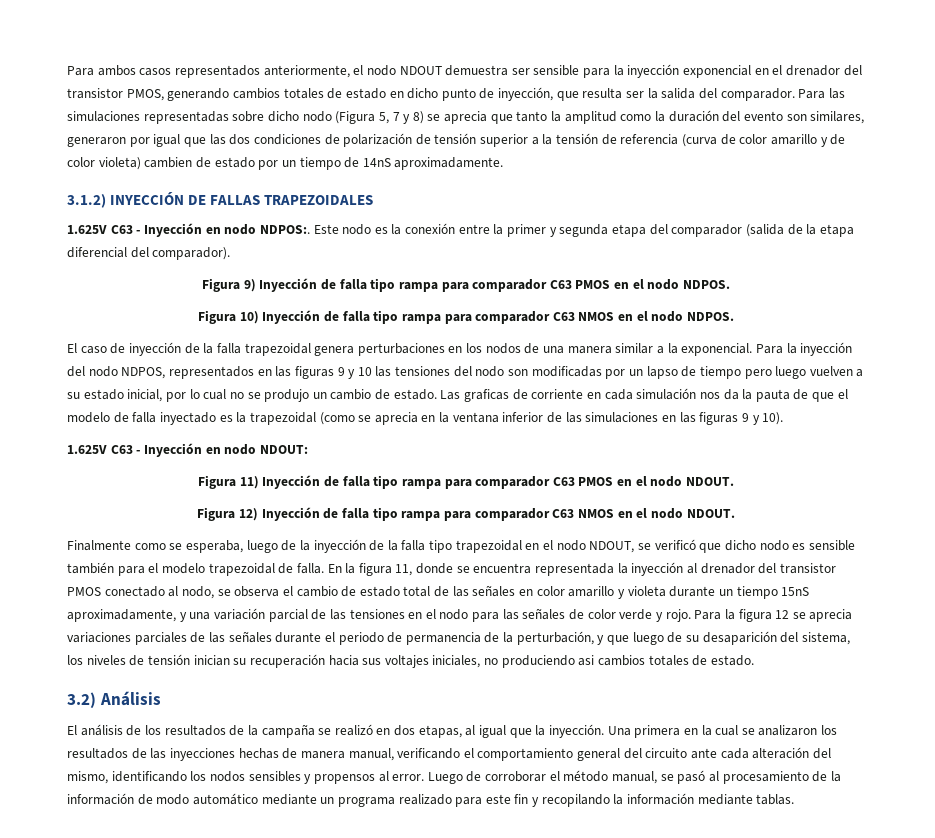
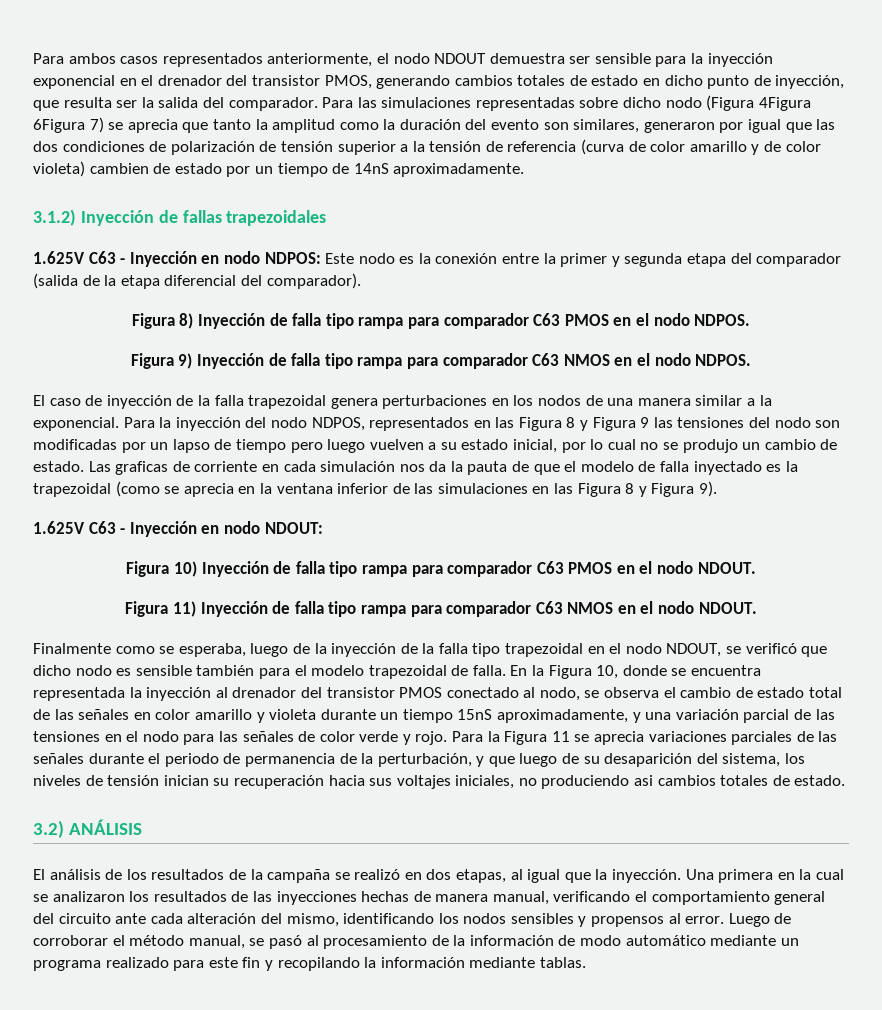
- Para las simulaciones representadas sobre dicho nodo (Figura 5, 7 y 8) se aprecia que tanto la amplitud como la duración del evento son similares, generaron por igual que las dos condiciones de polarización de tensión superior a la tensión de referencia (curva de color amarillo y de color violeta) cambien de estado por un tiempo de 14nS aproximadamente.
+ Para las simulaciones representadas sobre dicho nodo (Figura 4Figura 6Figura 7) se aprecia que tanto la amplitud como la duración del evento son similares, generaron por igual que las dos condiciones de polarización de tensión superior a la tensión de referencia (curva de color amarillo y de color violeta) cambien de estado por un tiempo de 14nS aproximadamente.
- 3.1.2) INYECCIÓN DE FALLAS TRAPEZOIDALES
- 1.625V C63 - Inyección en nodo NDPOS:. Este nodo es la conexión entre la primer y segunda etapa del comparador (salida de la etapa diferencial del comparador).
+ 3.1.2) Inyección de fallas trapezoidales
+ 1.625V C63 - Inyección en nodo NDPOS: Este nodo es la conexión entre la primer y segunda etapa del comparador (salida de la etapa diferencial del comparador).
- Figura 9) Inyección de falla tipo rampa para comparador C63 PMOS en el nodo NDPOS.
+ Figura 8) Inyección de falla tipo rampa para comparador C63 PMOS en el nodo NDPOS.
- Figura 10) Inyección de falla tipo rampa para comparador C63 NMOS en el nodo NDPOS.
+ Figura 9) Inyección de falla tipo rampa para comparador C63 NMOS en el nodo NDPOS.
- Para la inyección del nodo NDPOS, representados en las figuras 9 y 10 las tensiones del nodo son modificadas por un lapso de tiempo pero luego vuelven a su estado inicial, por lo cual no se produjo un cambio de estado.
+ Para la inyección del nodo NDPOS, representados en las Figura 8 y Figura 9 las tensiones del nodo son modificadas por un lapso de tiempo pero luego vuelven a su estado inicial, por lo cual no se produjo un cambio de estado.
- Las graficas de corriente en cada simulación nos da la pauta de que el modelo de falla inyectado es la trapezoidal (como se aprecia en la ventana inferior de las simulaciones en las figuras 9 y 10).
+ Las graficas de corriente en cada simulación nos da la pauta de que el modelo de falla inyectado es la trapezoidal (como se aprecia en la ventana inferior de las simulaciones en las Figura 8 y Figura 9).
- Figura 11) Inyección de falla tipo rampa para comparador C63 PMOS en el nodo NDOUT.
+ Figura 10) Inyección de falla tipo rampa para comparador C63 PMOS en el nodo NDOUT.
- Figura 12) Inyección de falla tipo rampa para comparador C63 NMOS en el nodo NDOUT.
+ Figura 11) Inyección de falla tipo rampa para comparador C63 NMOS en el nodo NDOUT.
- En la figura 11, donde se encuentra representada la inyección al drenador del transistor PMOS conectado al nodo, se observa el cambio de estado total de las señales en color amarillo y violeta durante un tiempo 15nS aproximadamente, y una variación parcial de las tensiones en el nodo para las señales de color verde y rojo.
+ En la Figura 10, donde se encuentra representada la inyección al drenador del transistor PMOS conectado al nodo, se observa el cambio de estado total de las señales en color amarillo y violeta durante un tiempo 15nS aproximadamente, y una variación parcial de las tensiones en el nodo para las señales de color verde y rojo.
- Para la figura 12 se aprecia variaciones parciales de las señales durante el periodo de permanencia de la perturbación, y que luego de su desaparición del sistema, los niveles de tensión inician su recuperación hacia sus voltajes iniciales, no produciendo asi cambios totales de estado.
+ Para la Figura 11 se aprecia variaciones parciales de las señales durante el periodo de permanencia de la perturbación, y que luego de su desaparición del sistema, los niveles de tensión inician su recuperación hacia sus voltajes iniciales, no produciendo asi cambios totales de estado.
- 3.2) Análisis
+ 3.2) ANÁLISIS

